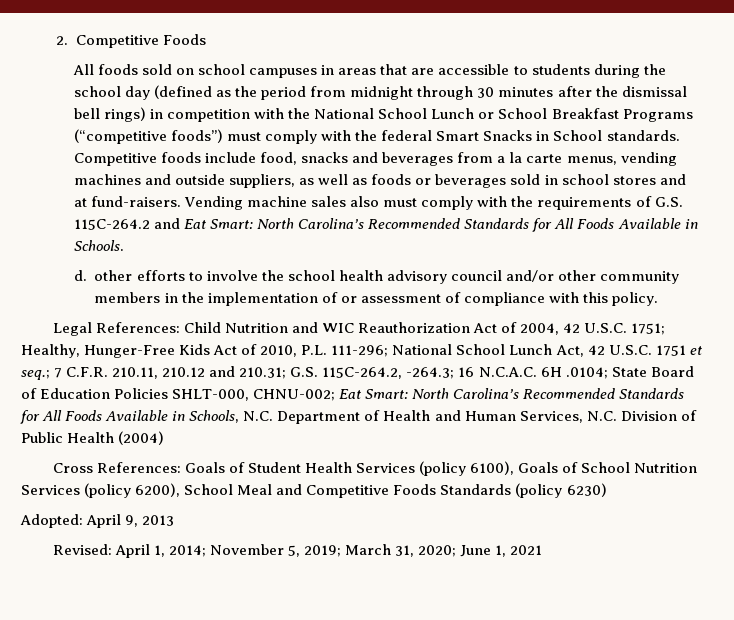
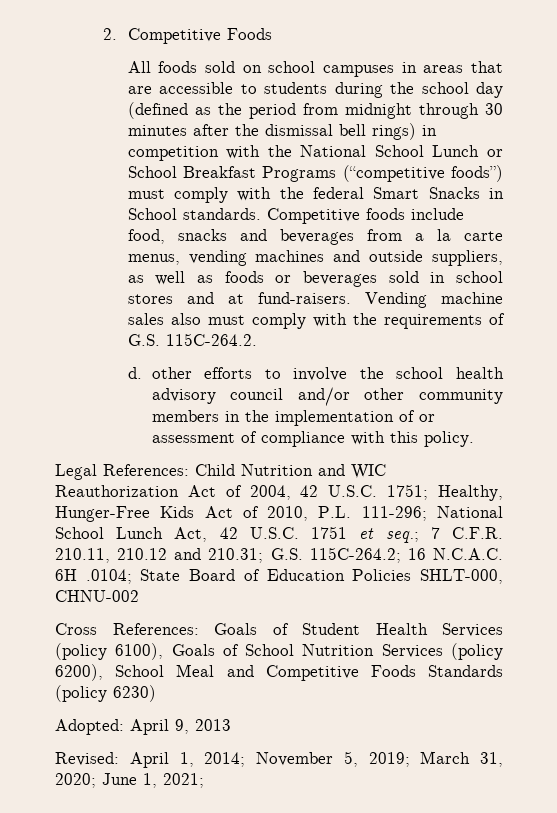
- Vending machine sales also must comply with the requirements of G.S. 115C-264.2 and Eat Smart: North Carolina’s Recommended Standards for All Foods Available in Schools.
+ Vending machine sales also must comply with the requirements of G.S. 115C-264.2.
- Legal References: Child Nutrition and WIC Reauthorization Act of 2004, 42 U.S.C. 1751; Healthy, Hunger-Free Kids Act of 2010, P.L. 111-296; National School Lunch Act, 42 U.S.C. 1751 et seq.; 7 C.F.R. 210.11, 210.12 and 210.31; G.S. 115C-264.2, -264.3; 16 N.C.A.C. 6H .0104; State Board of Education Policies SHLT-000, CHNU-002; Eat Smart: North Carolina’s Recommended Standards for All Foods Available in Schools, N.C. Department of Health and Human Services, N.C. Division of Public Health (2004)
+ Legal References: Child Nutrition and WIC Reauthorization Act of 2004, 42 U.S.C. 1751; Healthy, Hunger-Free Kids Act of 2010, P.L. 111-296; National School Lunch Act, 42 U.S.C. 1751 et seq.; 7 C.F.R. 210.11, 210.12 and 210.31; G.S. 115C-264.2; 16 N.C.A.C. 6H .0104; State Board of Education Policies SHLT-000, CHNU-002
- Revised: April 1, 2014; November 5, 2019; March 31, 2020; June 1, 2021
+ Revised: April 1, 2014; November 5, 2019; March 31, 2020; June 1, 2021;

